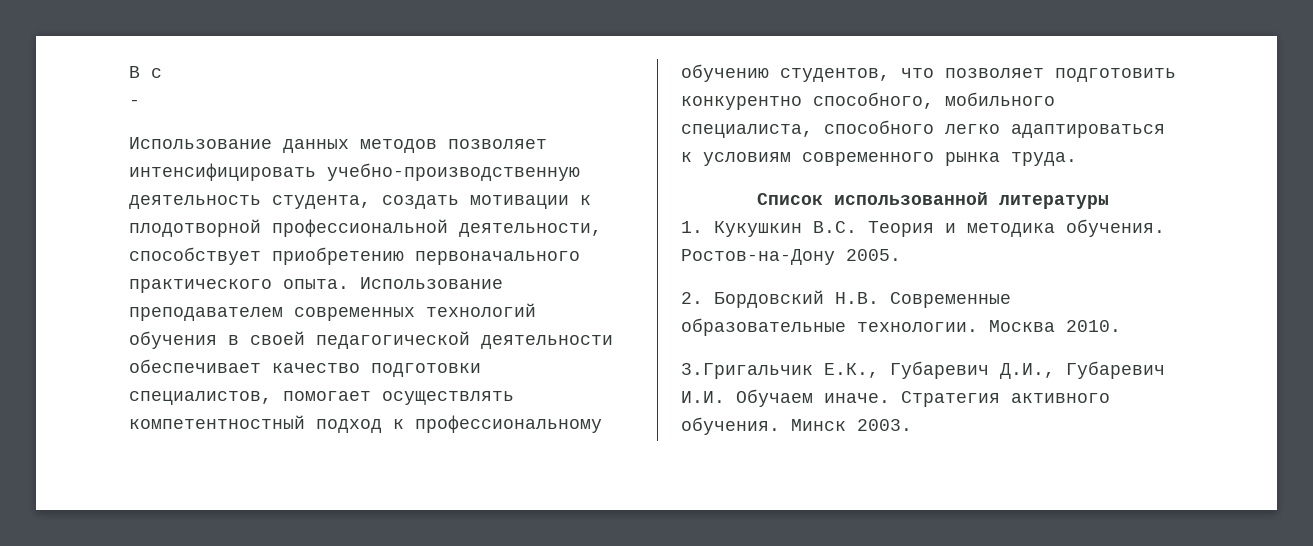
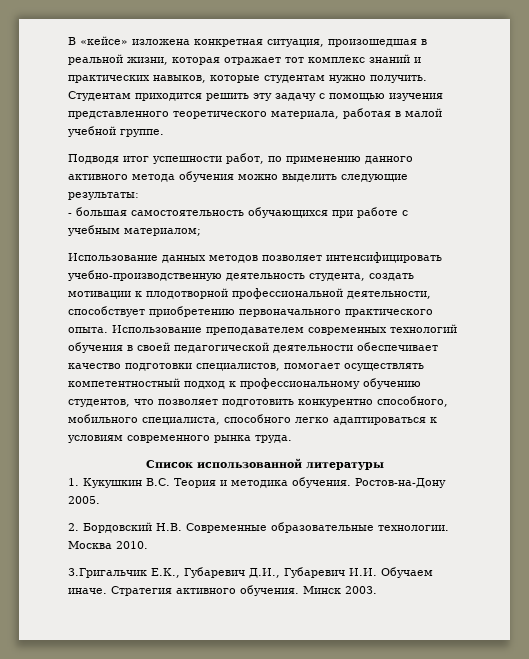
- В с
- -
+ В «кейсе» изложена конкретная ситуация, произошедшая в реальной жизни, которая отражает тот комплекс знаний и практических навыков, которые студентам нужно получить. Студентам приходится решить эту задачу с помощью изучения представленного теоретического материала, работая в малой учебной группе.
+ Подводя итог успешности работ, по применению данного активного метода обучения можно выделить следующие результаты:
+ - большая самостоятельность обучающихся при работе с учебным материалом;

